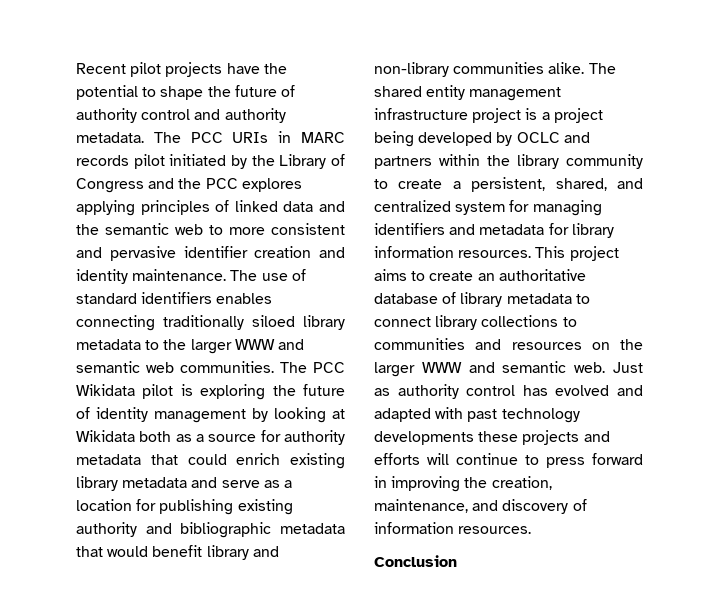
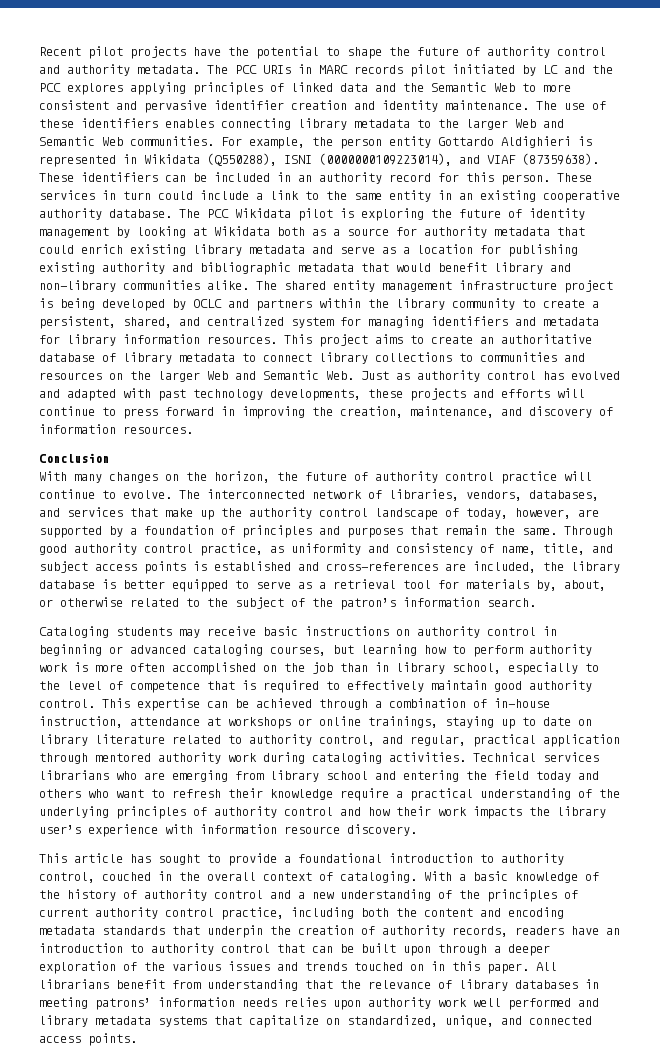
- The PCC URIs in MARC records pilot initiated by the Library of Congress and the PCC explores applying principles of linked data and the semantic web to more consistent and pervasive identifier creation and identity maintenance.
+ The PCC URIs in MARC records pilot initiated by LC and the PCC explores applying principles of linked data and the Semantic Web to more consistent and pervasive identifier creation and identity maintenance.
- The use of standard identifiers enables connecting traditionally siloed library metadata to the larger WWW and semantic web communities.
+ The use of these identifiers enables connecting library metadata to the larger Web and Semantic Web communities. For example, the person entity Gottardo Aldighieri is represented in Wikidata (Q550288), ISNI (0000000109223014), and VIAF (87359638). These identifiers can be included in an authority record for this person. These services in turn could include a link to the same entity in an existing cooperative authority database.
- The shared entity management infrastructure project is a project being developed by OCLC and partners within the library community to create a persistent, shared, and centralized system for managing identifiers and metadata for library information resources.
+ The shared entity management infrastructure project is being developed by OCLC and partners within the library community to create a persistent, shared, and centralized system for managing identifiers and metadata for library information resources.
- This project aims to create an authoritative database of library metadata to connect library collections to communities and resources on the larger WWW and semantic web. Just as authority control has evolved and adapted with past technology developments these projects and efforts will continue to press forward in improving the creation, maintenance, and discovery of information resources.
+ This project aims to create an authoritative database of library metadata to connect library collections to communities and resources on the larger Web and Semantic Web. Just as authority control has evolved and adapted with past technology developments, these projects and efforts will continue to press forward in improving the creation, maintenance, and discovery of information resources.
+ With many changes on the horizon, the future of authority control practice will continue to evolve. The interconnected network of libraries, vendors, databases, and services that make up the authority control landscape of today, however, are supported by a foundation of principles and purposes that remain the same. Through good authority control practice, as uniformity and consistency of name, title, and subject access points is established and cross-references are included, the library database is better equipped to serve as a retrieval tool for materials by, about, or otherwise related to the subject of the patron’s information search.
+ Cataloging students may receive basic instructions on authority control in beginning or advanced cataloging courses, but learning how to perform authority work is more often accomplished on the job than in library school, especially to the level of competence that is required to effectively maintain good authority control. This expertise can be achieved through a combination of in-house instruction, attendance at workshops or online trainings, staying up to date on library literature related to authority control, and regular, practical application through mentored authority work during cataloging activities. Technical services librarians who are emerging from library school and entering the field today and others who want to refresh their knowledge require a practical understanding of the underlying principles of authority control and how their work impacts the library user’s experience with information resource discovery.
+ This article has sought to provide a foundational introduction to authority control, couched in the overall context of cataloging. With a basic knowledge of the history of authority control and a new understanding of the principles of current authority control practice, including both the content and encoding metadata standards that underpin the creation of authority records, readers have an introduction to authority control that can be built upon through a deeper exploration of the various issues and trends touched on in this paper. All librarians benefit from understanding that the relevance of library databases in meeting patrons’ information needs relies upon authority work well performed and library metadata systems that capitalize on standardized, unique, and connected access points.

